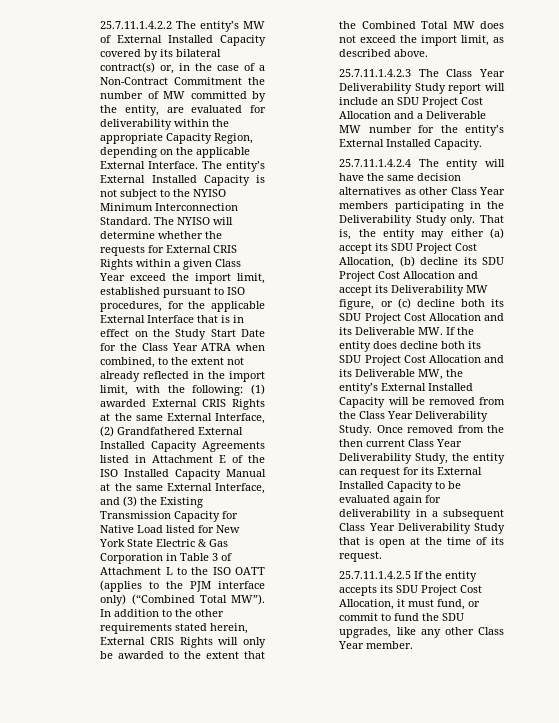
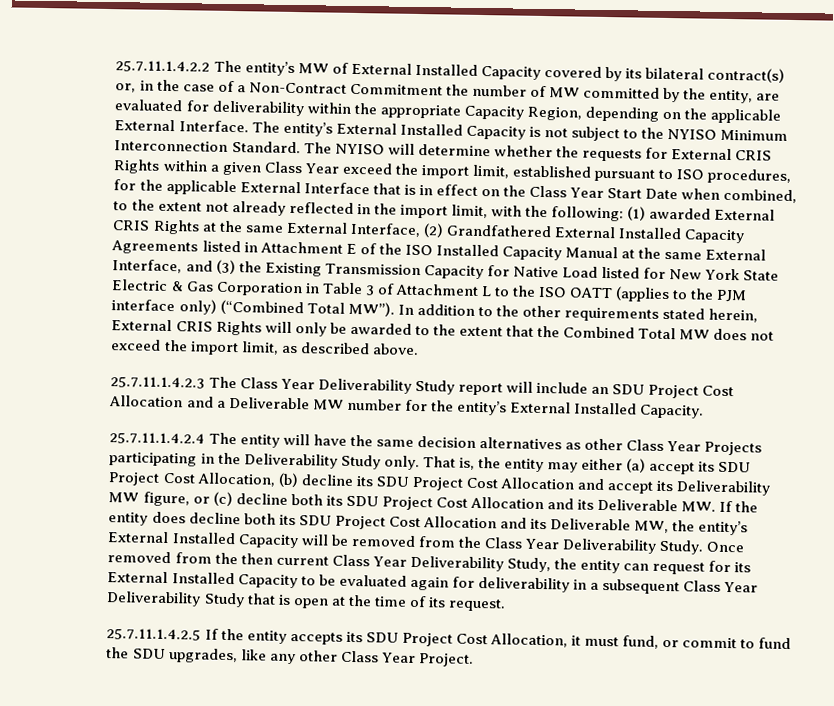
- The NYISO will determine whether the requests for External CRIS Rights within a given Class Year exceed the import limit, established pursuant to ISO procedures, for the applicable External Interface that is in effect on the Study Start Date for the Class Year ATRA when combined, to the extent not already reflected in the import limit, with the following:
+ The NYISO will determine whether the requests for External CRIS Rights within a given Class Year exceed the import limit, established pursuant to ISO procedures, for the applicable External Interface that is in effect on the Class Year Start Date when combined, to the extent not already reflected in the import limit, with the following:
- 25.7.11.1.4.2.4 The entity will have the same decision alternatives as other Class Year members participating in the Deliverability Study only.
+ 25.7.11.1.4.2.4 The entity will have the same decision alternatives as other Class Year Projects participating in the Deliverability Study only.
- 25.7.11.1.4.2.5 If the entity accepts its SDU Project Cost Allocation, it must fund, or commit to fund the SDU upgrades, like any other Class Year member.
+ 25.7.11.1.4.2.5 If the entity accepts its SDU Project Cost Allocation, it must fund, or commit to fund the SDU upgrades, like any other Class Year Project.

